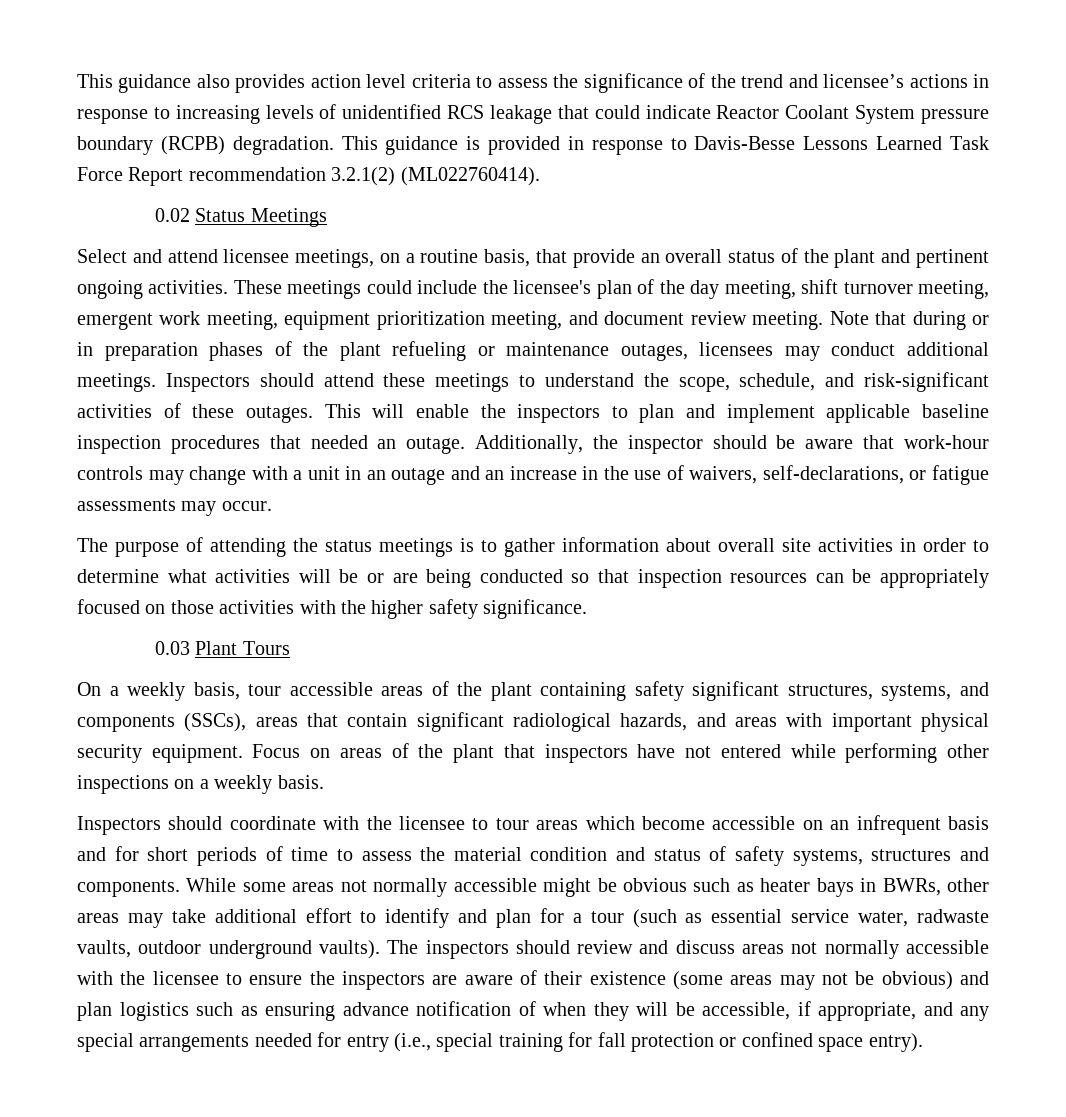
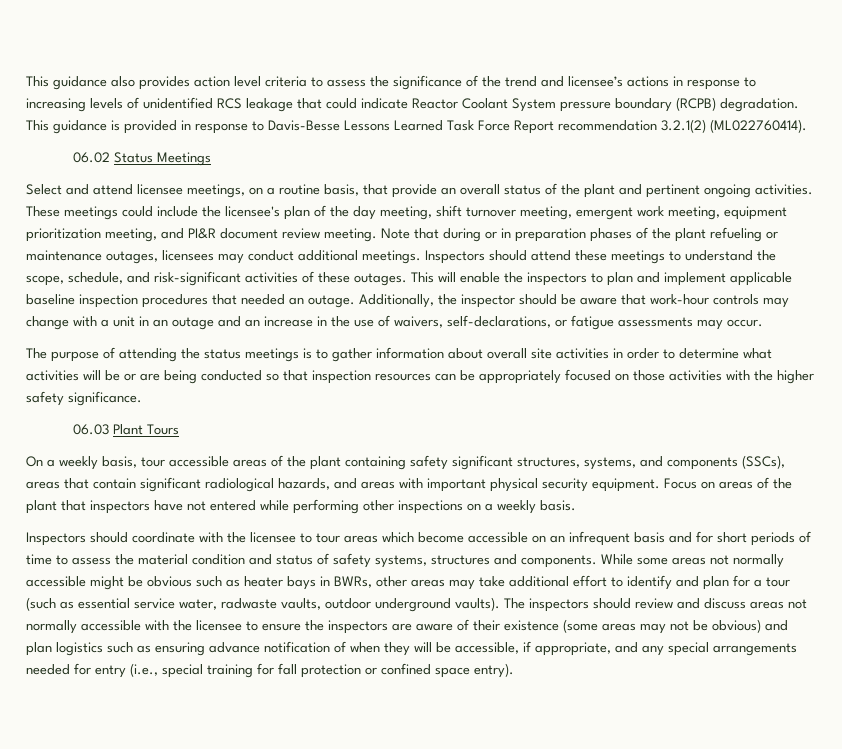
- 0.02 Status Meetings
+ 06.02 Status Meetings
- These meetings could include the licensee's plan of the day meeting, shift turnover meeting, emergent work meeting, equipment prioritization meeting, and document review meeting.
+ These meetings could include the licensee's plan of the day meeting, shift turnover meeting, emergent work meeting, equipment prioritization meeting, and PI&R document review meeting.
- 0.03 Plant Tours
+ 06.03 Plant Tours

